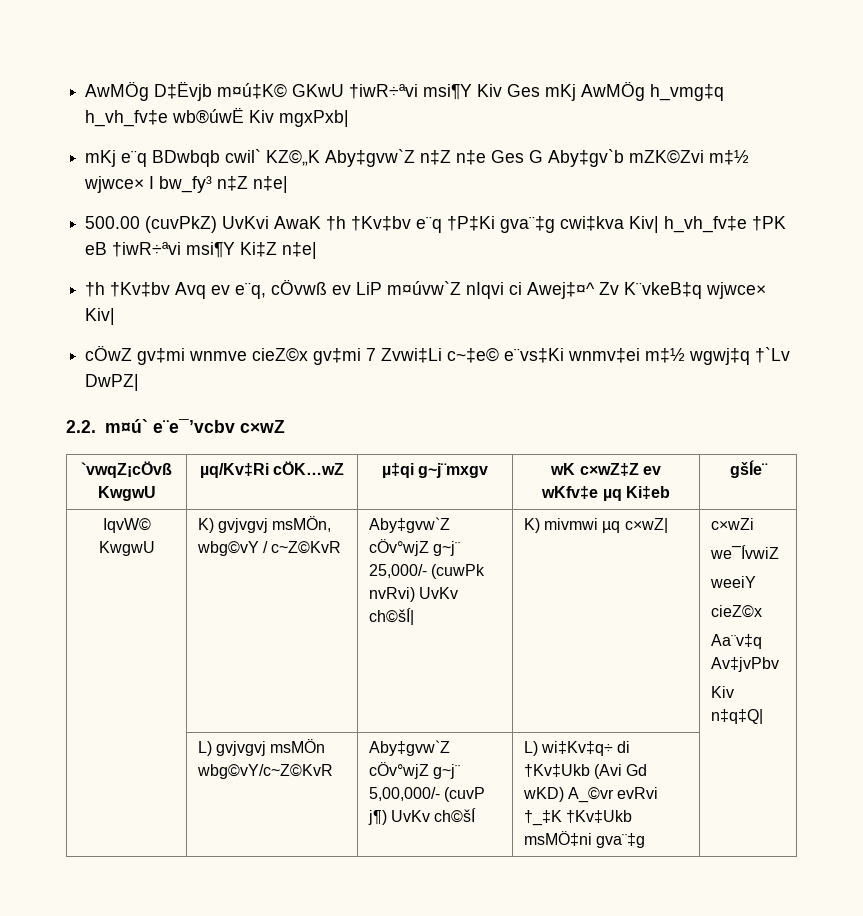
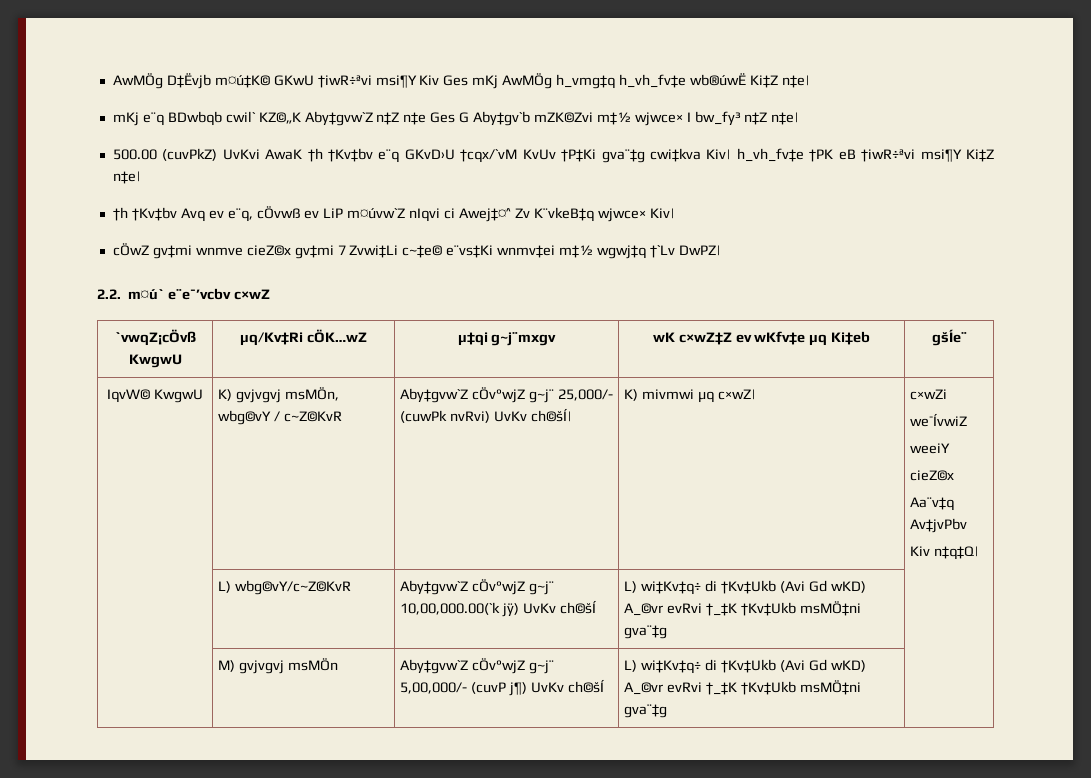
- AwMÖg D‡Ëvjb m¤ú‡K© GKwU †iwR÷ªvi msi¶Y Kiv Ges mKj AwMÖg h_vmg‡q h_vh_fv‡e wb®úwË Kiv mgxPxb|
+ AwMÖg D‡Ëvjb m¤ú‡K© GKwU †iwR÷ªvi msi¶Y Kiv Ges mKj AwMÖg h_vmg‡q h_vh_fv‡e wb®úwË Ki‡Z n‡e|
- 500.00 (cuvPkZ) UvKvi AwaK †h †Kv‡bv e¨q †P‡Ki gva¨‡g cwi‡kva Kiv| h_vh_fv‡e †PK eB †iwR÷ªvi msi¶Y Ki‡Z n‡e|
+ 500.00 (cuvPkZ) UvKvi AwaK †h †Kv‡bv e¨q GKvD›U †cqx/`vM KvUv †P‡Ki gva¨‡g cwi‡kva Kiv| h_vh_fv‡e †PK eB †iwR÷ªvi msi¶Y Ki‡Z n‡e|
- | L) gvjvgvj msMÖn wbg©vY/c~Z©KvR | Aby‡gvw`Z cÖv°wjZ g~j¨ 5,00,000/- (cuvP j¶) UvKv ch©šÍ | L) wi‡Kv‡q÷ di †Kv‡Ukb (Avi Gd wKD) A_©vr evRvi †_‡K †Kv‡Ukb msMÖ‡ni gva¨‡g |
+ | L) wbg©vY/c~Z©KvR | Aby‡gvw`Z cÖv°wjZ g~j¨ 10,00,000.00(`k jÿ) UvKv ch©šÍ | L) wi‡Kv‡q÷ di †Kv‡Ukb (Avi Gd wKD) A_©vr evRvi †_‡K †Kv‡Ukb msMÖ‡ni gva¨‡g |
+ | M) gvjvgvj msMÖn | Aby‡gvw`Z cÖv°wjZ g~j¨ 5,00,000/- (cuvP j¶) UvKv ch©šÍ | L) wi‡Kv‡q÷ di †Kv‡Ukb (Avi Gd wKD) A_©vr evRvi †_‡K †Kv‡Ukb msMÖ‡ni gva¨‡g |

